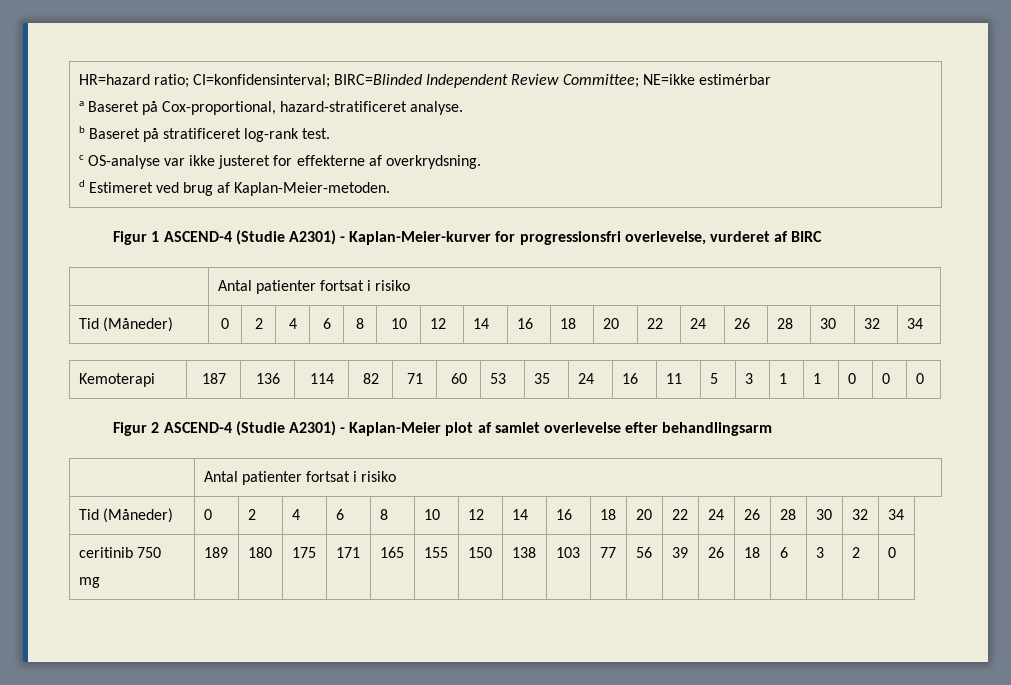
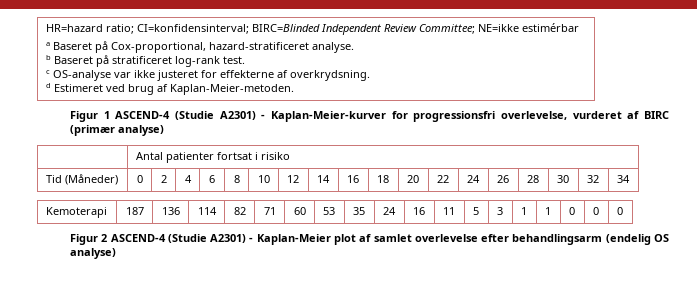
- Figur 1 ASCEND-4 (Studie A2301) - Kaplan-Meier-kurver for progressionsfri overlevelse, vurderet af BIRC
+ Figur 1 ASCEND-4 (Studie A2301) - Kaplan-Meier-kurver for progressionsfri overlevelse, vurderet af BIRC (primær analyse)
- Figur 2 ASCEND-4 (Studie A2301) - Kaplan-Meier plot af samlet overlevelse efter behandlingsarm
- | Antal patienter fortsat i risiko
- Tid (Måneder) | 0 | 2 | 4 | 6 | 8 | 10 | 12 | 14 | 16 | 18 | 20 | 22 | 24 | 26 | 28 | 30 | 32 | 34
- ceritinib 750 mg | 189 | 180 | 175 | 171 | 165 | 155 | 150 | 138 | 103 | 77 | 56 | 39 | 26 | 18 | 6 | 3 | 2 | 0
+ Figur 2 ASCEND-4 (Studie A2301) - Kaplan-Meier plot af samlet overlevelse efter behandlingsarm (endelig OS analyse)

